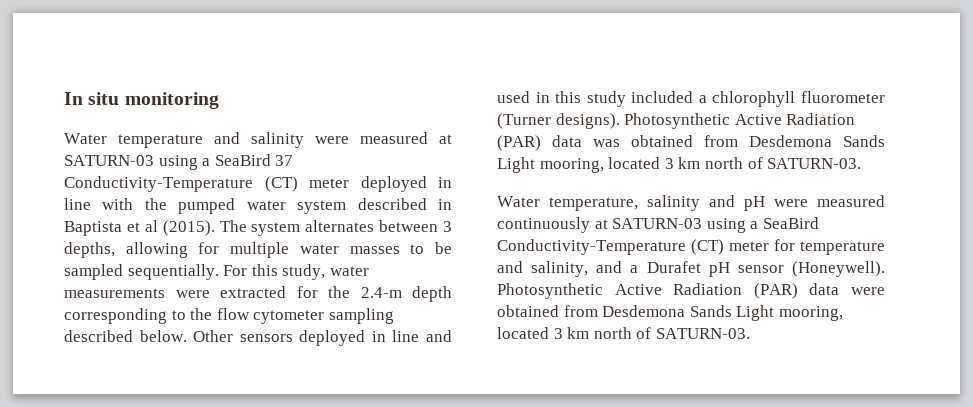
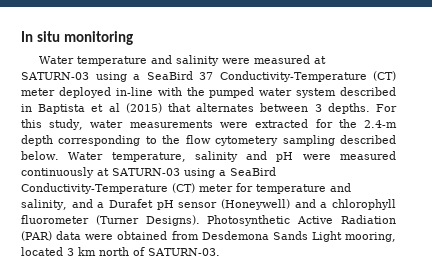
- Water temperature and salinity were measured at SATURN-03 using a SeaBird 37 Conductivity-Temperature (CT) meter deployed in line with the pumped water system described in Baptista et al (2015). The system alternates between 3 depths, allowing for multiple water masses to be sampled sequentially.
+ Water temperature and salinity were measured at SATURN-03 using a SeaBird 37 Conductivity-Temperature (CT) meter deployed in-line with the pumped water system described in Baptista et al (2015) that alternates between 3 depths.
- For this study, water measurements were extracted for the 2.4-m depth corresponding to the flow cytometer sampling described below. Other sensors deployed in line and used in this study included a chlorophyll fluorometer (Turner designs). Photosynthetic Active Radiation (PAR) data was obtained from Desdemona Sands Light mooring, located 3 km north of SATURN-03.
- Water temperature, salinity and pH were measured continuously at SATURN-03 using a SeaBird Conductivity-Temperature (CT) meter for temperature and salinity, and a Durafet pH sensor (Honeywell).
+ For this study, water measurements were extracted for the 2.4-m depth corresponding to the flow cytometery sampling described below. Water temperature, salinity and pH were measured continuously at SATURN-03 using a SeaBird Conductivity-Temperature (CT) meter for temperature and salinity, and a Durafet pH sensor (Honeywell) and a chlorophyll fluorometer (Turner Designs).

